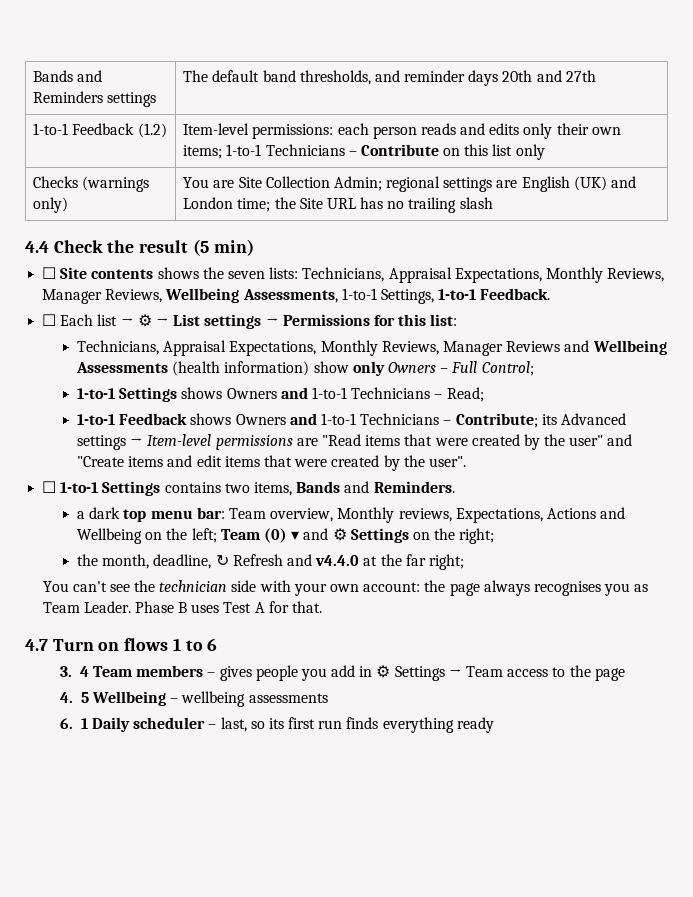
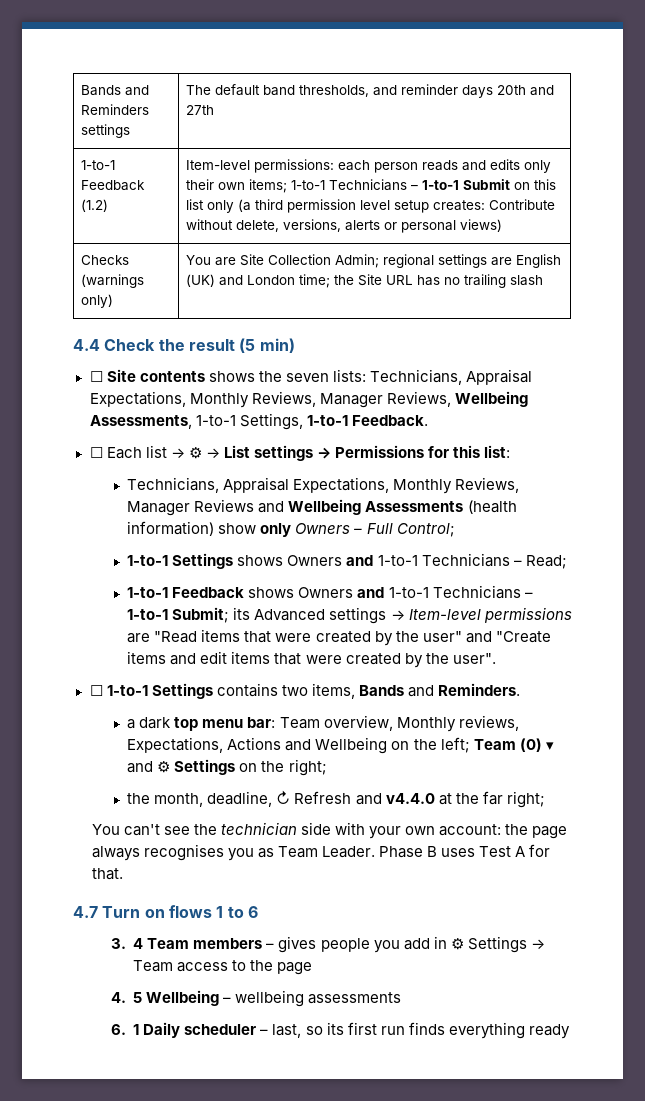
- 1-to-1 Feedback (1.2) | Item-level permissions: each person reads and edits only their own items; 1-to-1 Technicians – Contribute on this list only
+ 1-to-1 Feedback (1.2) | Item-level permissions: each person reads and edits only their own items; 1-to-1 Technicians – 1-to-1 Submit on this list only (a third permission level setup creates: Contribute without delete, versions, alerts or personal views)
- 1-to-1 Feedback shows Owners and 1-to-1 Technicians – Contribute; its Advanced settings → Item-level permissions are "Read items that were created by the user" and "Create items and edit items that were created by the user".
+ 1-to-1 Feedback shows Owners and 1-to-1 Technicians – 1-to-1 Submit; its Advanced settings → Item-level permissions are "Read items that were created by the user" and "Create items and edit items that were created by the user".

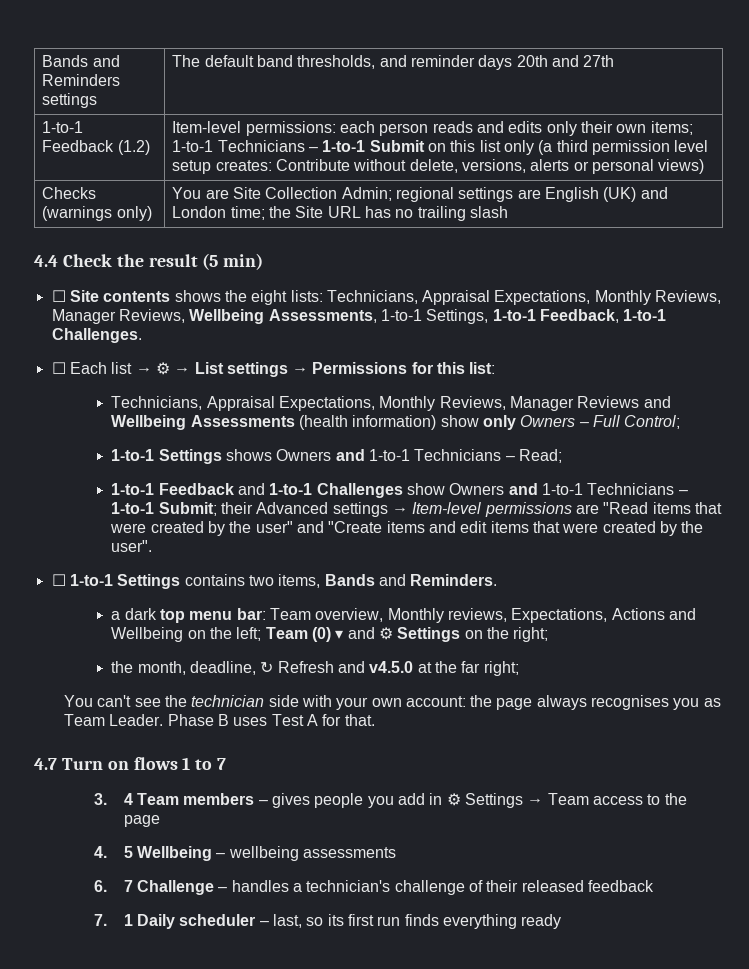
- ☐ Site contents shows the seven lists: Technicians, Appraisal Expectations, Monthly Reviews, Manager Reviews, Wellbeing Assessments, 1-to-1 Settings, 1-to-1 Feedback.
+ ☐ Site contents shows the eight lists: Technicians, Appraisal Expectations, Monthly Reviews, Manager Reviews, Wellbeing Assessments, 1-to-1 Settings, 1-to-1 Feedback, 1-to-1 Challenges.
- 1-to-1 Feedback shows Owners and 1-to-1 Technicians – 1-to-1 Submit; its Advanced settings → Item-level permissions are "Read items that were created by the user" and "Create items and edit items that were created by the user".
+ 1-to-1 Feedback and 1-to-1 Challenges show Owners and 1-to-1 Technicians – 1-to-1 Submit; their Advanced settings → Item-level permissions are "Read items that were created by the user" and "Create items and edit items that were created by the user".
- the month, deadline, ↻ Refresh and v4.4.0 at the far right;
+ the month, deadline, ↻ Refresh and v4.5.0 at the far right;
- 4.7 Turn on flows 1 to 6
+ 4.7 Turn on flows 1 to 7
- 6. 1 Daily scheduler – last, so its first run finds everything ready
+ 6. 7 Challenge – handles a technician's challenge of their released feedback
+ 7. 1 Daily scheduler – last, so its first run finds everything ready

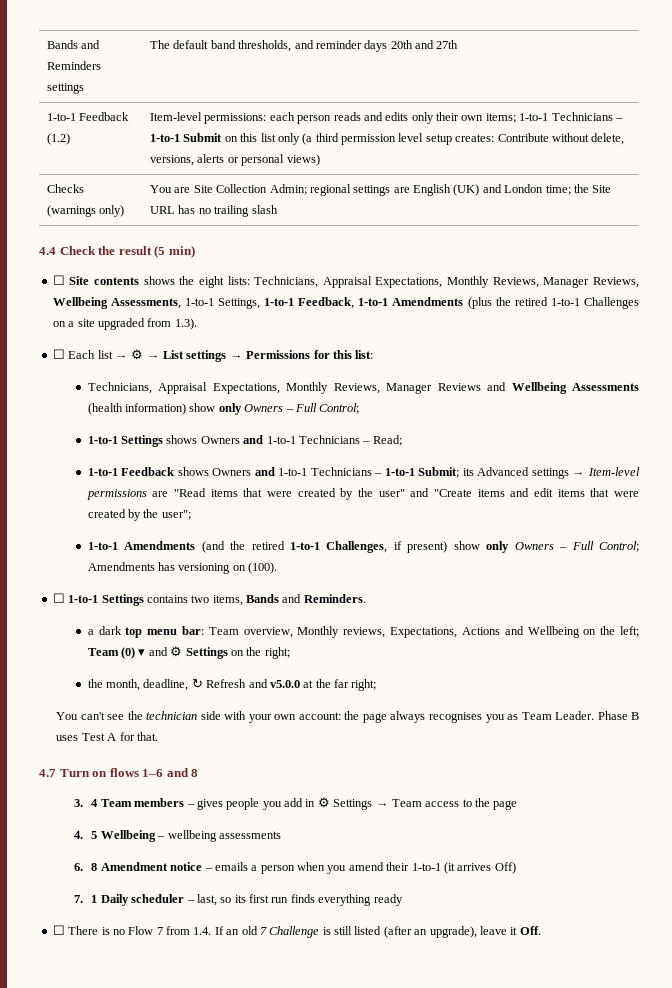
- ☐ Site contents shows the eight lists: Technicians, Appraisal Expectations, Monthly Reviews, Manager Reviews, Wellbeing Assessments, 1-to-1 Settings, 1-to-1 Feedback, 1-to-1 Challenges.
+ ☐ Site contents shows the eight lists: Technicians, Appraisal Expectations, Monthly Reviews, Manager Reviews, Wellbeing Assessments, 1-to-1 Settings, 1-to-1 Feedback, 1-to-1 Amendments (plus the retired 1-to-1 Challenges on a site upgraded from 1.3).
- 1-to-1 Feedback and 1-to-1 Challenges show Owners and 1-to-1 Technicians – 1-to-1 Submit; their Advanced settings → Item-level permissions are "Read items that were created by the user" and "Create items and edit items that were created by the user".
+ 1-to-1 Feedback shows Owners and 1-to-1 Technicians – 1-to-1 Submit; its Advanced settings → Item-level permissions are "Read items that were created by the user" and "Create items and edit items that were created by the user";
+ 1-to-1 Amendments (and the retired 1-to-1 Challenges, if present) show only Owners – Full Control; Amendments has versioning on (100).
- the month, deadline, ↻ Refresh and v4.5.0 at the far right;
+ the month, deadline, ↻ Refresh and v5.0.0 at the far right;
- 4.7 Turn on flows 1 to 7
+ 4.7 Turn on flows 1–6 and 8
- 6. 7 Challenge – handles a technician's challenge of their released feedback
+ 6. 8 Amendment notice – emails a person when you amend their 1-to-1 (it arrives Off)
+ ☐ There is no Flow 7 from 1.4. If an old 7 Challenge is still listed (after an upgrade), leave it Off.

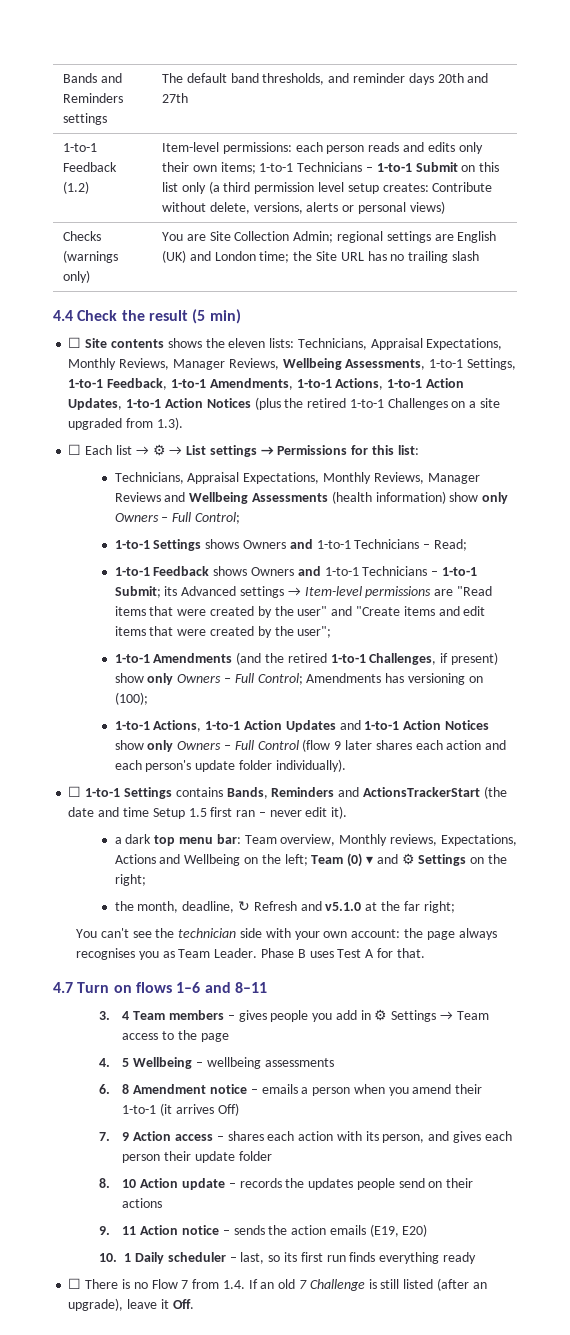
- ☐ Site contents shows the eight lists: Technicians, Appraisal Expectations, Monthly Reviews, Manager Reviews, Wellbeing Assessments, 1-to-1 Settings, 1-to-1 Feedback, 1-to-1 Amendments (plus the retired 1-to-1 Challenges on a site upgraded from 1.3).
+ ☐ Site contents shows the eleven lists: Technicians, Appraisal Expectations, Monthly Reviews, Manager Reviews, Wellbeing Assessments, 1-to-1 Settings, 1-to-1 Feedback, 1-to-1 Amendments, 1-to-1 Actions, 1-to-1 Action Updates, 1-to-1 Action Notices (plus the retired 1-to-1 Challenges on a site upgraded from 1.3).
- 1-to-1 Amendments (and the retired 1-to-1 Challenges, if present) show only Owners – Full Control; Amendments has versioning on (100).
- ☐ 1-to-1 Settings contains two items, Bands and Reminders.
+ 1-to-1 Amendments (and the retired 1-to-1 Challenges, if present) show only Owners – Full Control; Amendments has versioning on (100);
+ 1-to-1 Actions, 1-to-1 Action Updates and 1-to-1 Action Notices show only Owners – Full Control (flow 9 later shares each action and each person's update folder individually).
+ ☐ 1-to-1 Settings contains Bands, Reminders and ActionsTrackerStart (the date and time Setup 1.5 first ran – never edit it).
- the month, deadline, ↻ Refresh and v5.0.0 at the far right;
+ the month, deadline, ↻ Refresh and v5.1.0 at the far right;
- 4.7 Turn on flows 1–6 and 8
+ 4.7 Turn on flows 1–6 and 8–11
- 7. 1 Daily scheduler – last, so its first run finds everything ready
+ 7. 9 Action access – shares each action with its person, and gives each person their update folder
+ 8. 10 Action update – records the updates people send on their actions
+ 9. 11 Action notice – sends the action emails (E19, E20)
+ 10. 1 Daily scheduler – last, so its first run finds everything ready

